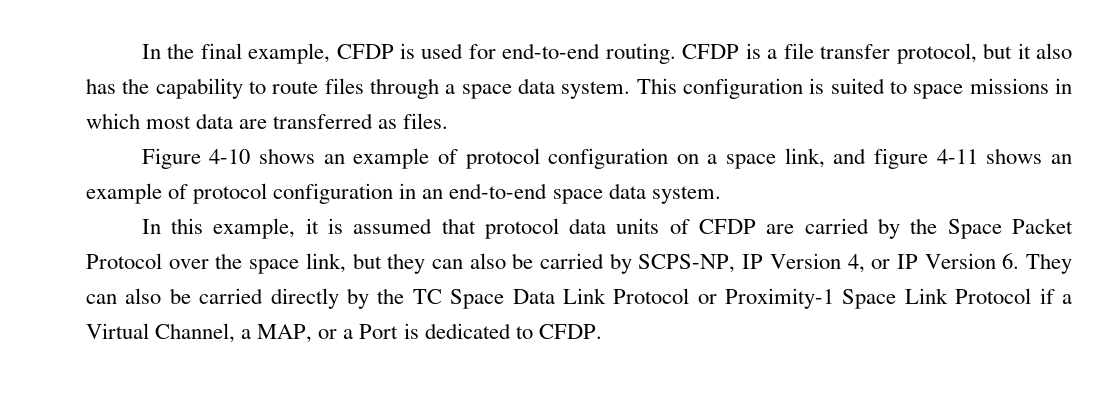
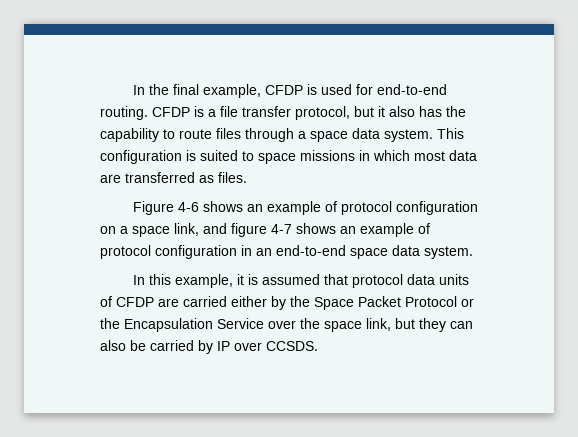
- Figure 4-10 shows an example of protocol configuration on a space link, and figure 4-11 shows an example of protocol configuration in an end-to-end space data system.
+ Figure 4-6 shows an example of protocol configuration on a space link, and figure 4-7 shows an example of protocol configuration in an end-to-end space data system.
- In this example, it is assumed that protocol data units of CFDP are carried by the Space Packet Protocol over the space link, but they can also be carried by SCPS-NP, IP Version 4, or IP Version 6. They can also be carried directly by the TC Space Data Link Protocol or Proximity-1 Space Link Protocol if a Virtual Channel, a MAP, or a Port is dedicated to CFDP.
+ In this example, it is assumed that protocol data units of CFDP are carried either by the Space Packet Protocol or the Encapsulation Service over the space link, but they can also be carried by IP over CCSDS.

